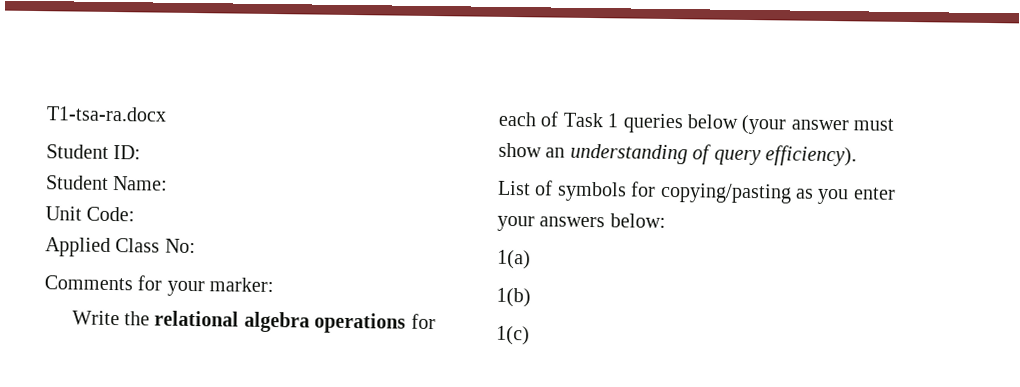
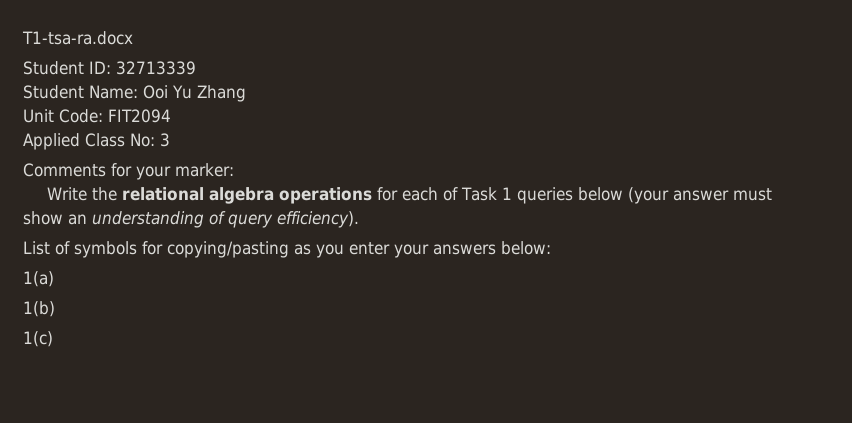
- Student ID:
+ Student ID: 32713339
- Student Name:
+ Student Name: Ooi Yu Zhang
- Unit Code:
+ Unit Code: FIT2094
- Applied Class No:
+ Applied Class No: 3

